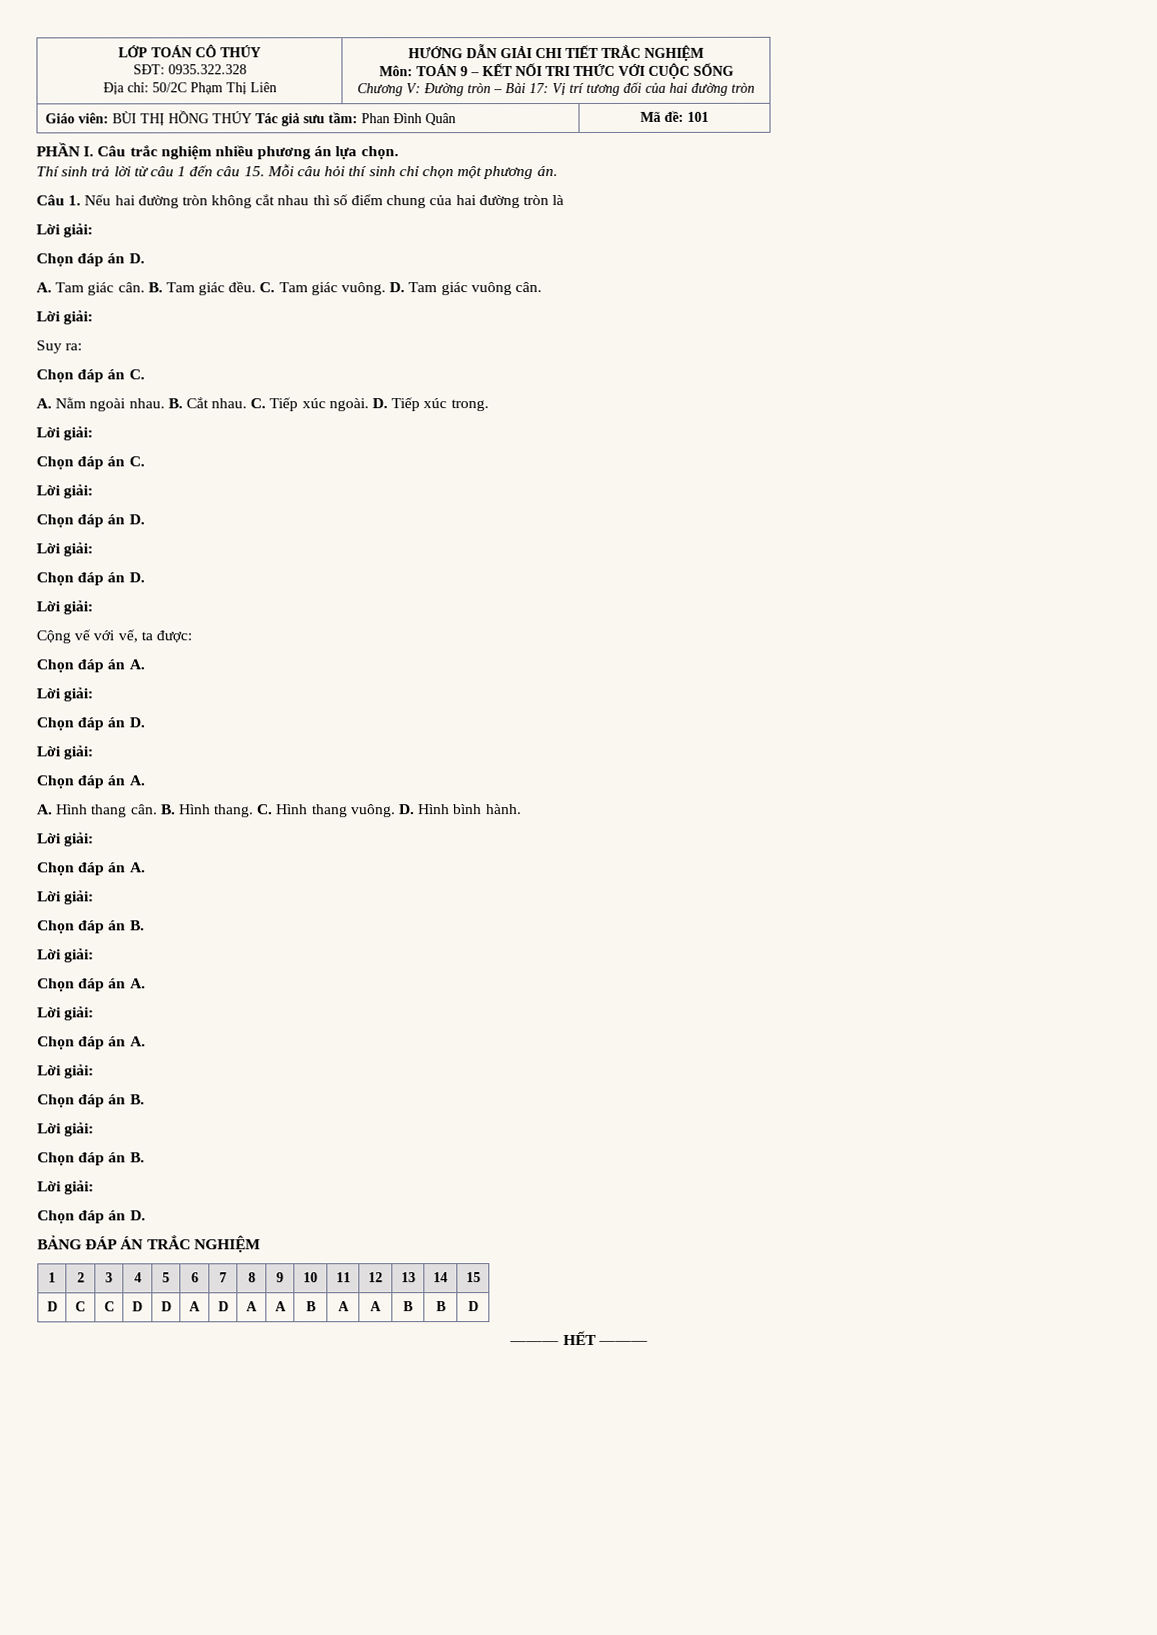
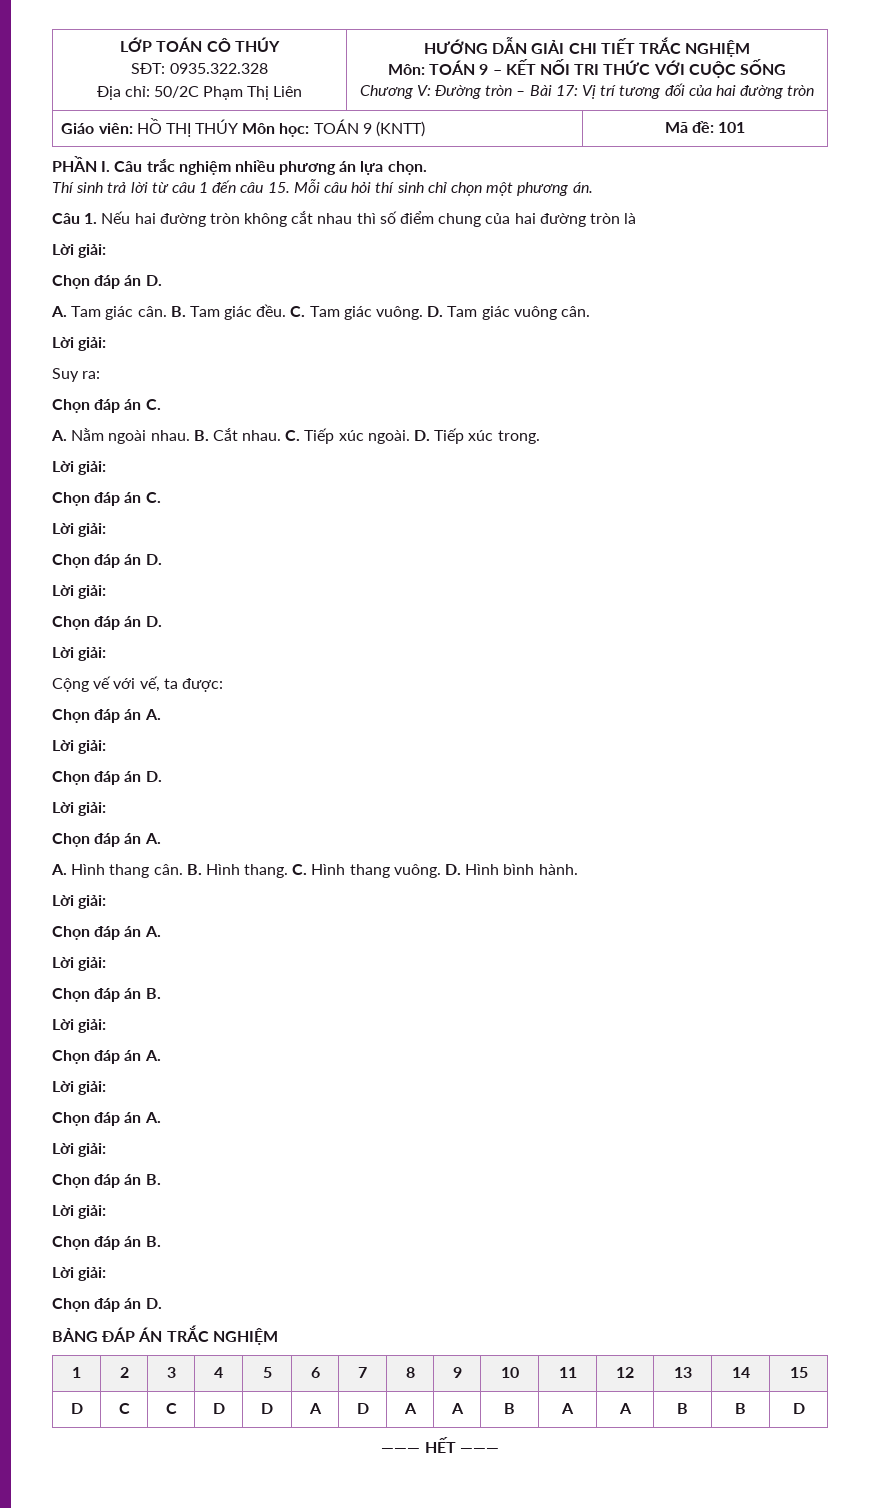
- Giáo viên: BÙI THỊ HỒNG THÚY Tác giả sưu tầm: Phan Đình Quân | Mã đề: 101
+ Giáo viên: HỒ THỊ THÚY Môn học: TOÁN 9 (KNTT) | Mã đề: 101

